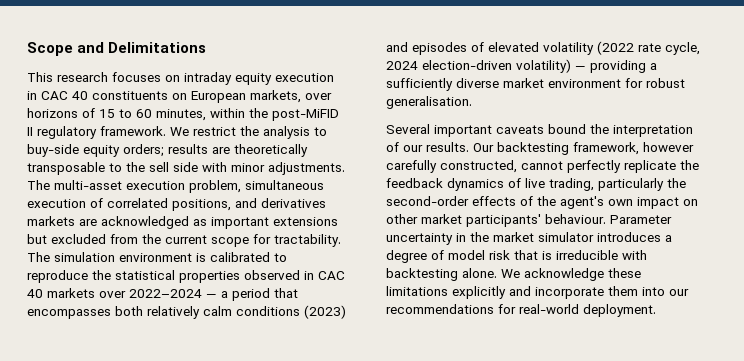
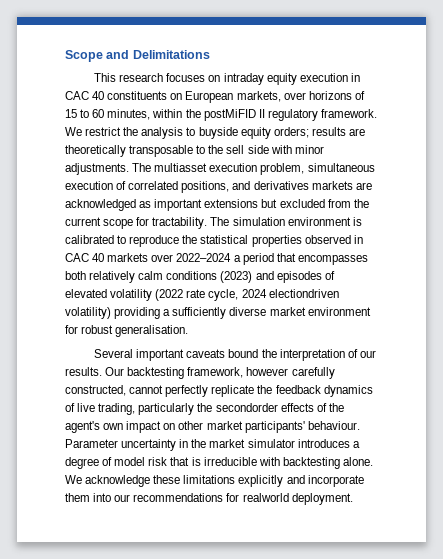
- This research focuses on intraday equity execution in CAC 40 constituents on European markets, over horizons of 15 to 60 minutes, within the post-MiFID II regulatory framework.
+ This research focuses on intraday equity execution in CAC 40 constituents on European markets, over horizons of 15 to 60 minutes, within the postMiFID II regulatory framework.
- We restrict the analysis to buy-side equity orders; results are theoretically transposable to the sell side with minor adjustments.
+ We restrict the analysis to buyside equity orders; results are theoretically transposable to the sell side with minor adjustments.
- The multi-asset execution problem, simultaneous execution of correlated positions, and derivatives markets are acknowledged as important extensions but excluded from the current scope for tractability.
+ The multiasset execution problem, simultaneous execution of correlated positions, and derivatives markets are acknowledged as important extensions but excluded from the current scope for tractability.
- The simulation environment is calibrated to reproduce the statistical properties observed in CAC 40 markets over 2022–2024 — a period that encompasses both relatively calm conditions (2023) and episodes of elevated volatility (2022 rate cycle, 2024 election-driven volatility) — providing a sufficiently diverse market environment for robust generalisation.
+ The simulation environment is calibrated to reproduce the statistical properties observed in CAC 40 markets over 2022–2024 a period that encompasses both relatively calm conditions (2023) and episodes of elevated volatility (2022 rate cycle, 2024 electiondriven volatility) providing a sufficiently diverse market environment for robust generalisation.
- Our backtesting framework, however carefully constructed, cannot perfectly replicate the feedback dynamics of live trading, particularly the second-order effects of the agent's own impact on other market participants' behaviour.
+ Our backtesting framework, however carefully constructed, cannot perfectly replicate the feedback dynamics of live trading, particularly the secondorder effects of the agent's own impact on other market participants' behaviour.
- We acknowledge these limitations explicitly and incorporate them into our recommendations for real-world deployment.
+ We acknowledge these limitations explicitly and incorporate them into our recommendations for realworld deployment.

